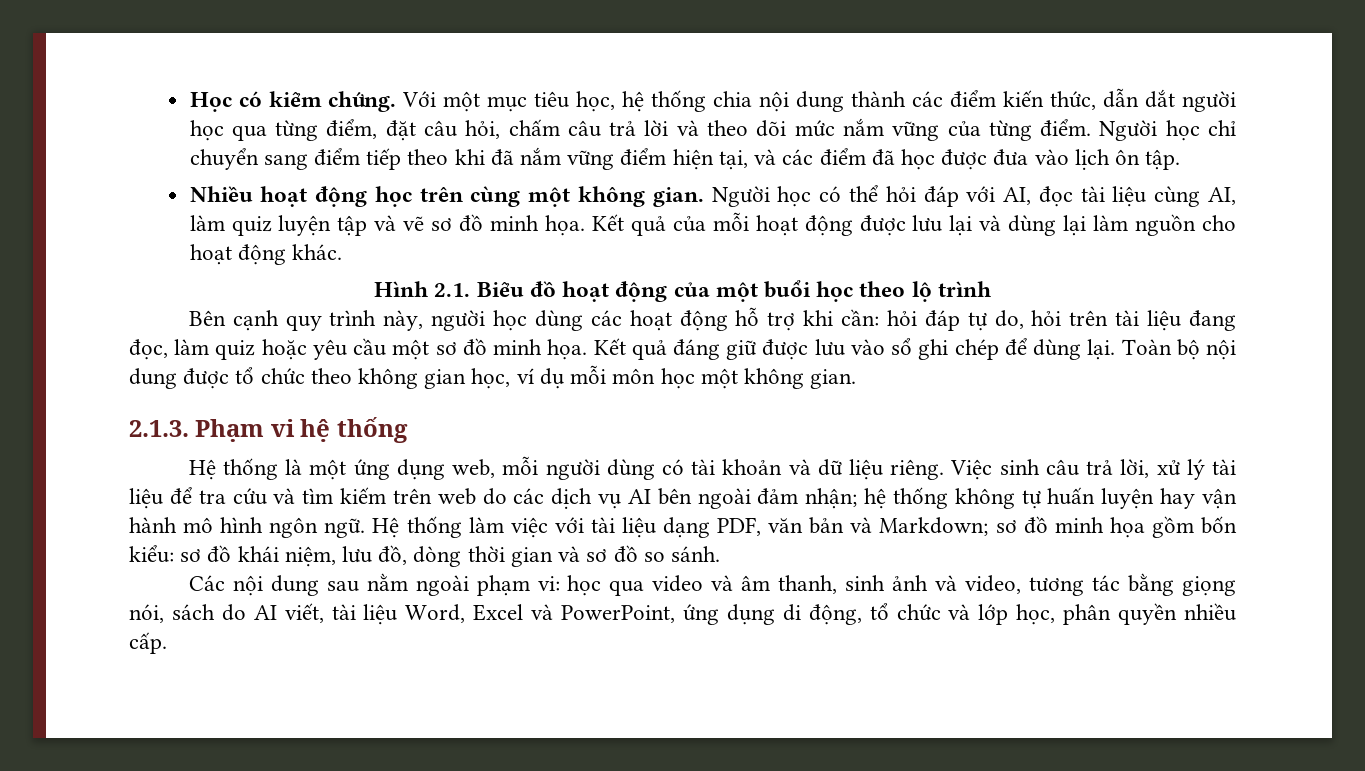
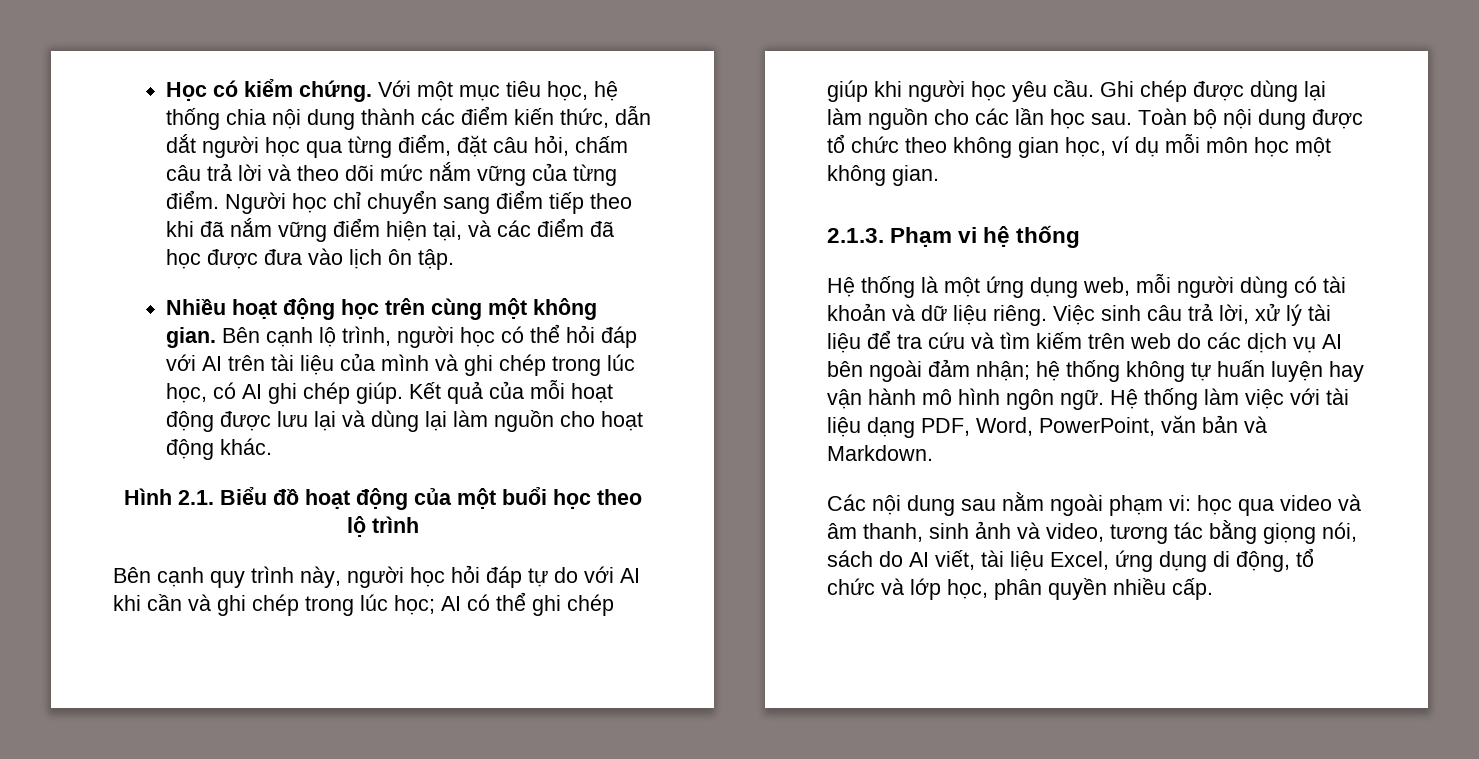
- Người học có thể hỏi đáp với AI, đọc tài liệu cùng AI, làm quiz luyện tập và vẽ sơ đồ minh họa.
+ Bên cạnh lộ trình, người học có thể hỏi đáp với AI trên tài liệu của mình và ghi chép trong lúc học, có AI ghi chép giúp.
- Bên cạnh quy trình này, người học dùng các hoạt động hỗ trợ khi cần: hỏi đáp tự do, hỏi trên tài liệu đang đọc, làm quiz hoặc yêu cầu một sơ đồ minh họa. Kết quả đáng giữ được lưu vào sổ ghi chép để dùng lại.
+ Bên cạnh quy trình này, người học hỏi đáp tự do với AI khi cần và ghi chép trong lúc học; AI có thể ghi chép giúp khi người học yêu cầu. Ghi chép được dùng lại làm nguồn cho các lần học sau.
- Hệ thống làm việc với tài liệu dạng PDF, văn bản và Markdown; sơ đồ minh họa gồm bốn kiểu: sơ đồ khái niệm, lưu đồ, dòng thời gian và sơ đồ so sánh.
+ Hệ thống làm việc với tài liệu dạng PDF, Word, PowerPoint, văn bản và Markdown.
- Các nội dung sau nằm ngoài phạm vi: học qua video và âm thanh, sinh ảnh và video, tương tác bằng giọng nói, sách do AI viết, tài liệu Word, Excel và PowerPoint, ứng dụng di động, tổ chức và lớp học, phân quyền nhiều cấp.
+ Các nội dung sau nằm ngoài phạm vi: học qua video và âm thanh, sinh ảnh và video, tương tác bằng giọng nói, sách do AI viết, tài liệu Excel, ứng dụng di động, tổ chức và lớp học, phân quyền nhiều cấp.

